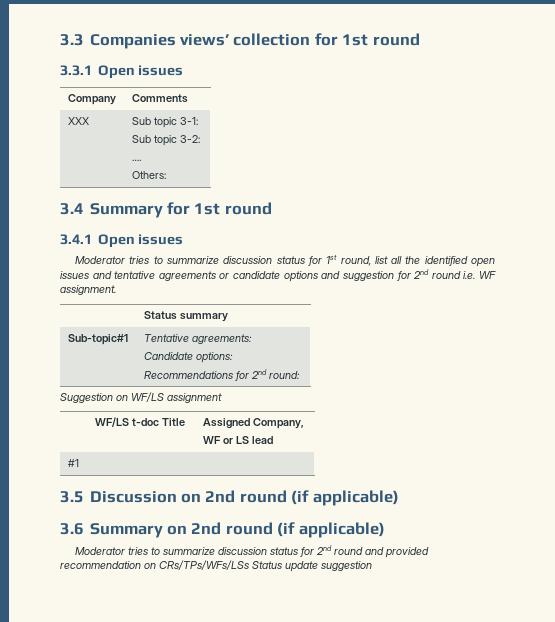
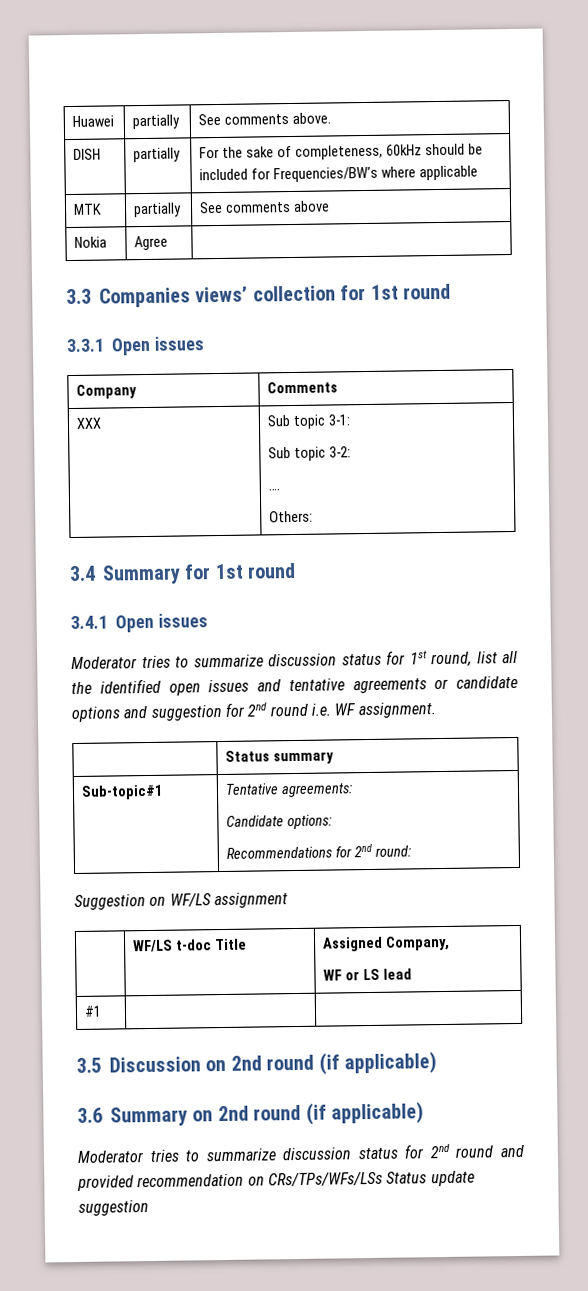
+ Huawei | partially | See comments above.
+ DISH | partially | For the sake of completeness, 60kHz should be included for Frequencies/BW’s where applicable
+ MTK | partially | See comments above
+ Nokia | Agree |

